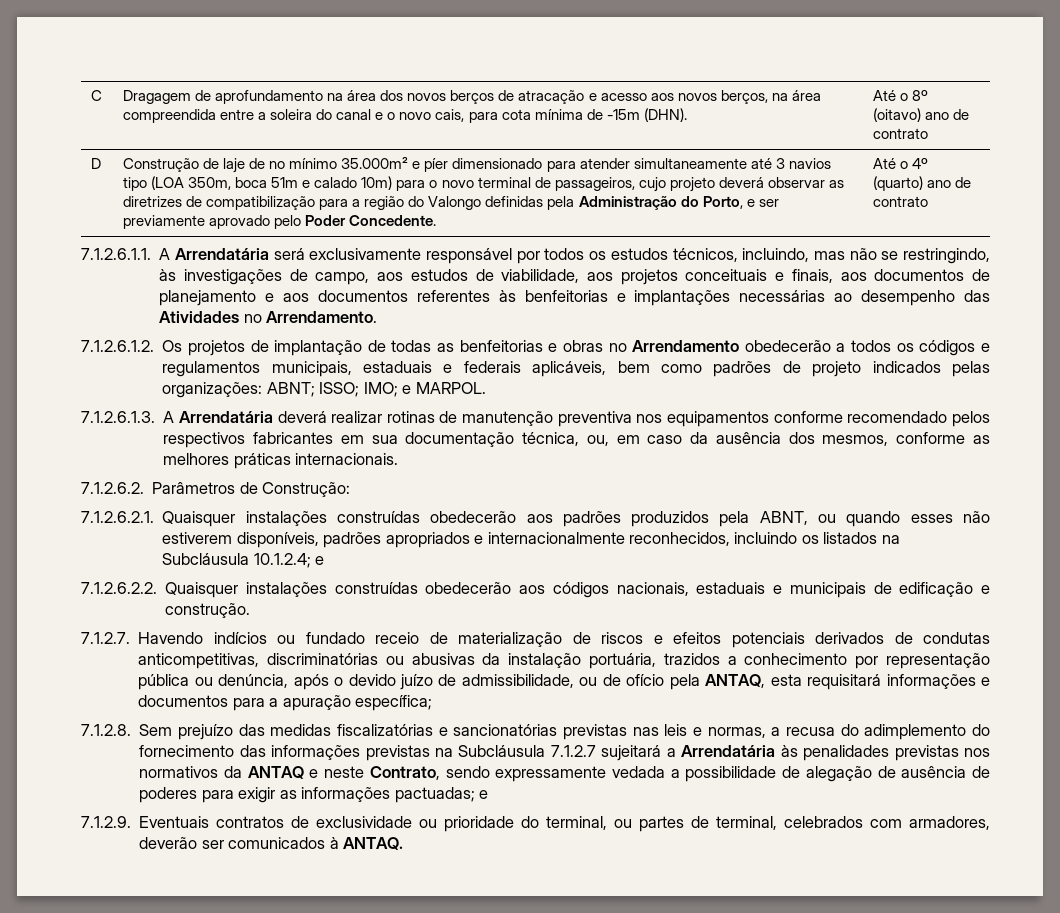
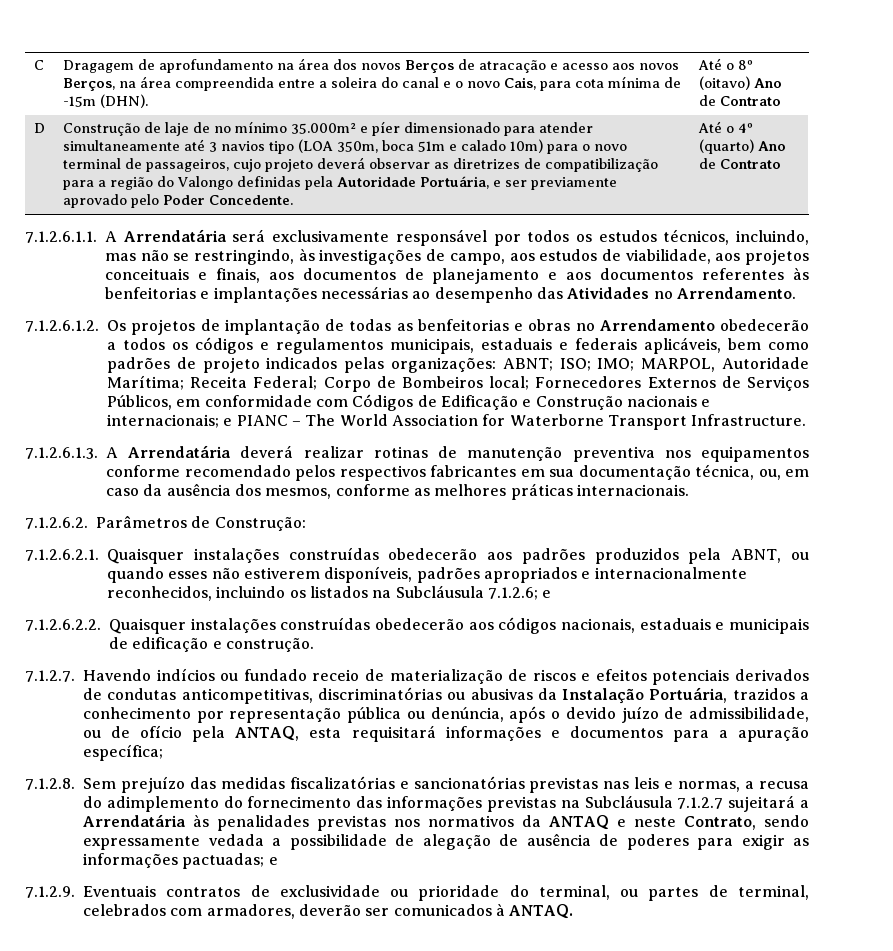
- Dragagem de aprofundamento na área dos novos berços de atracação e acesso aos novos berços, na área compreendida entre a soleira do canal e o novo cais, para cota mínima de -15m (DHN).
+ Dragagem de aprofundamento na área dos novos Berços de atracação e acesso aos novos Berços, na área compreendida entre a soleira do canal e o novo Cais, para cota mínima de -15m (DHN).
- Até o 8º (oitavo) ano de contrato
+ Até o 8º (oitavo) Ano de Contrato
- Construção de laje de no mínimo 35.000m² e píer dimensionado para atender simultaneamente até 3 navios tipo (LOA 350m, boca 51m e calado 10m) para o novo terminal de passageiros, cujo projeto deverá observar as diretrizes de compatibilização para a região do Valongo definidas pela Administração do Porto, e ser previamente aprovado pelo Poder Concedente.
+ Construção de laje de no mínimo 35.000m² e píer dimensionado para atender simultaneamente até 3 navios tipo (LOA 350m, boca 51m e calado 10m) para o novo terminal de passageiros, cujo projeto deverá observar as diretrizes de compatibilização para a região do Valongo definidas pela Autoridade Portuária, e ser previamente aprovado pelo Poder Concedente.
- Até o 4º (quarto) ano de contrato
+ Até o 4º (quarto) Ano de Contrato
- 7.1.2.6.1.2. Os projetos de implantação de todas as benfeitorias e obras no Arrendamento obedecerão a todos os códigos e regulamentos municipais, estaduais e federais aplicáveis, bem como padrões de projeto indicados pelas organizações: ABNT; ISSO; IMO; e MARPOL.
+ 7.1.2.6.1.2. Os projetos de implantação de todas as benfeitorias e obras no Arrendamento obedecerão a todos os códigos e regulamentos municipais, estaduais e federais aplicáveis, bem como padrões de projeto indicados pelas organizações: ABNT; ISO; IMO; MARPOL, Autoridade Marítima; Receita Federal; Corpo de Bombeiros local; Fornecedores Externos de Serviços Públicos, em conformidade com Códigos de Edificação e Construção nacionais e internacionais; e PIANC – The World Association for Waterborne Transport Infrastructure.
- 7.1.2.6.2.1. Quaisquer instalações construídas obedecerão aos padrões produzidos pela ABNT, ou quando esses não estiverem disponíveis, padrões apropriados e internacionalmente reconhecidos, incluindo os listados na Subcláusula 10.1.2.4; e
+ 7.1.2.6.2.1. Quaisquer instalações construídas obedecerão aos padrões produzidos pela ABNT, ou quando esses não estiverem disponíveis, padrões apropriados e internacionalmente reconhecidos, incluindo os listados na Subcláusula 7.1.2.6; e
- 7.1.2.7. Havendo indícios ou fundado receio de materialização de riscos e efeitos potenciais derivados de condutas anticompetitivas, discriminatórias ou abusivas da instalação portuária, trazidos a conhecimento por representação pública ou denúncia, após o devido juízo de admissibilidade, ou de ofício pela ANTAQ, esta requisitará informações e documentos para a apuração específica;
+ 7.1.2.7. Havendo indícios ou fundado receio de materialização de riscos e efeitos potenciais derivados de condutas anticompetitivas, discriminatórias ou abusivas da Instalação Portuária, trazidos a conhecimento por representação pública ou denúncia, após o devido juízo de admissibilidade, ou de ofício pela ANTAQ, esta requisitará informações e documentos para a apuração específica;

